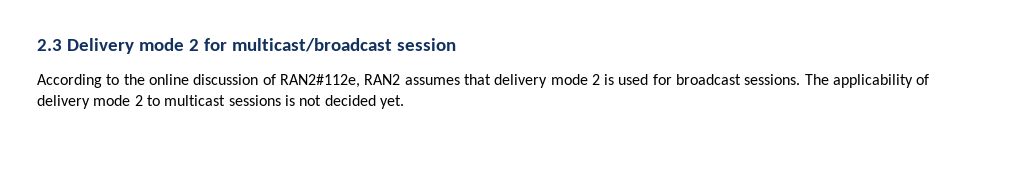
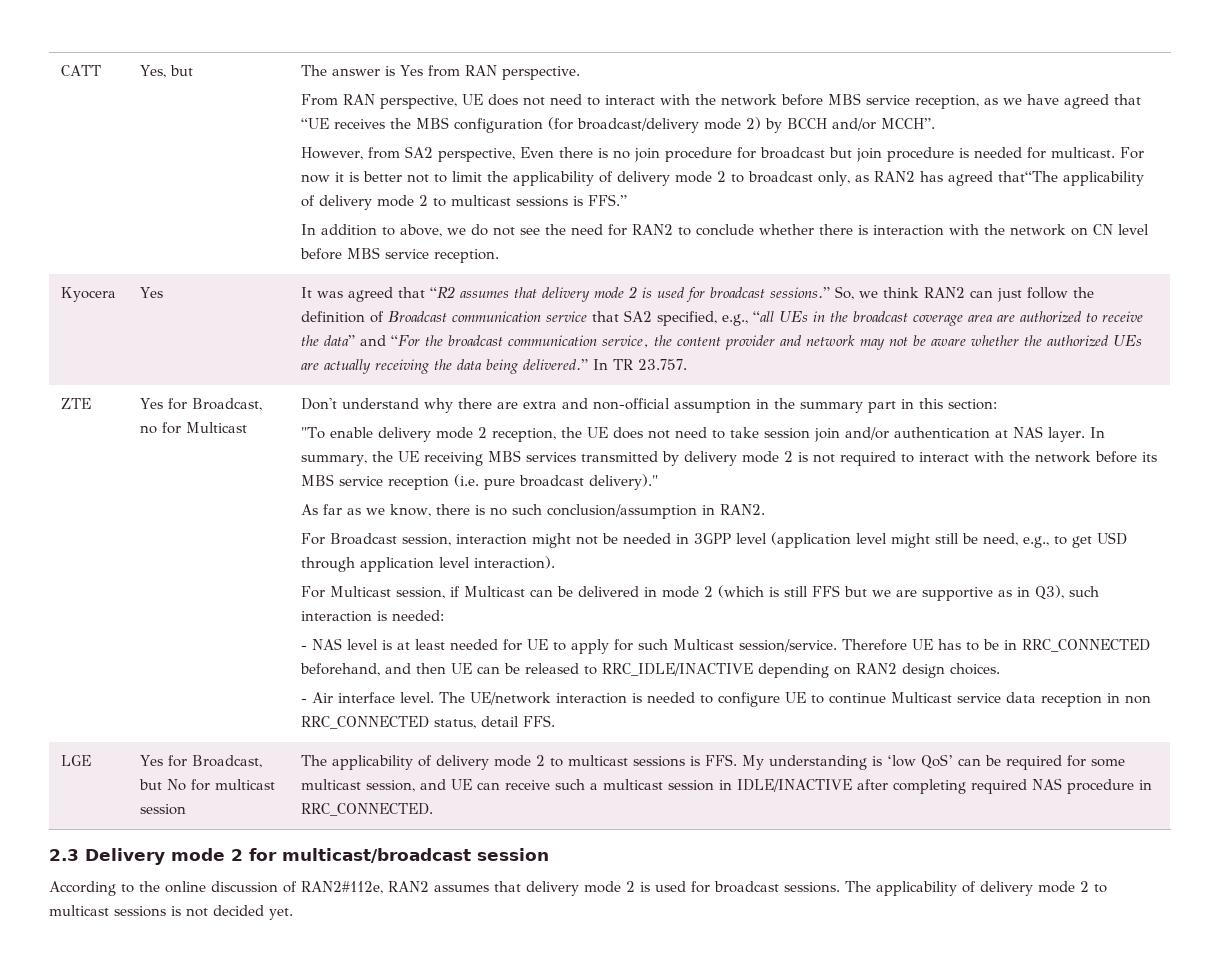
+ CATT | Yes, but | The answer is Yes from RAN perspective.
+ From RAN perspective, UE does not need to interact with the network before MBS service reception, as we have agreed that “UE receives the MBS configuration (for broadcast/delivery mode 2) by BCCH and/or MCCH”.
+ However, from SA2 perspective, Even there is no join procedure for broadcast but join procedure is needed for multicast. For now it is better not to limit the applicability of delivery mode 2 to broadcast only, as RAN2 has agreed that“The applicability of delivery mode 2 to multicast sessions is FFS.”
+ In addition to above, we do not see the need for RAN2 to conclude whether there is interaction with the network on CN level before MBS service reception.
+ Kyocera | Yes | It was agreed that “R2 assumes that delivery mode 2 is used for broadcast sessions.” So, we think RAN2 can just follow the definition of Broadcast communication service that SA2 specified, e.g., “all UEs in the broadcast coverage area are authorized to receive the data” and “For the broadcast communication service, the content provider and network may not be aware whether the authorized UEs are actually receiving the data being delivered.” In TR 23.757.
+ ZTE | Yes for Broadcast, no for Multicast | Don't understand why there are extra and non-official assumption in the summary part in this section:
+ "To enable delivery mode 2 reception, the UE does not need to take session join and/or authentication at NAS layer. In summary, the UE receiving MBS services transmitted by delivery mode 2 is not required to interact with the network before its MBS service reception (i.e. pure broadcast delivery)."
+ As far as we know, there is no such conclusion/assumption in RAN2.
+ For Broadcast session, interaction might not be needed in 3GPP level (application level might still be need, e.g., to get USD through application level interaction).
+ For Multicast session, if Multicast can be delivered in mode 2 (which is still FFS but we are supportive as in Q3), such interaction is needed:
+ - NAS level is at least needed for UE to apply for such Multicast session/service. Therefore UE has to be in RRC_CONNECTED beforehand, and then UE can be released to RRC_IDLE/INACTIVE depending on RAN2 design choices.
+ - Air interface level. The UE/network interaction is needed to configure UE to continue Multicast service data reception in non RRC_CONNECTED status, detail FFS.
+ LGE | Yes for Broadcast, but No for multicast session | The applicability of delivery mode 2 to multicast sessions is FFS. My understanding is ‘low QoS’ can be required for some multicast session, and UE can receive such a multicast session in IDLE/INACTIVE after completing required NAS procedure in RRC_CONNECTED.

